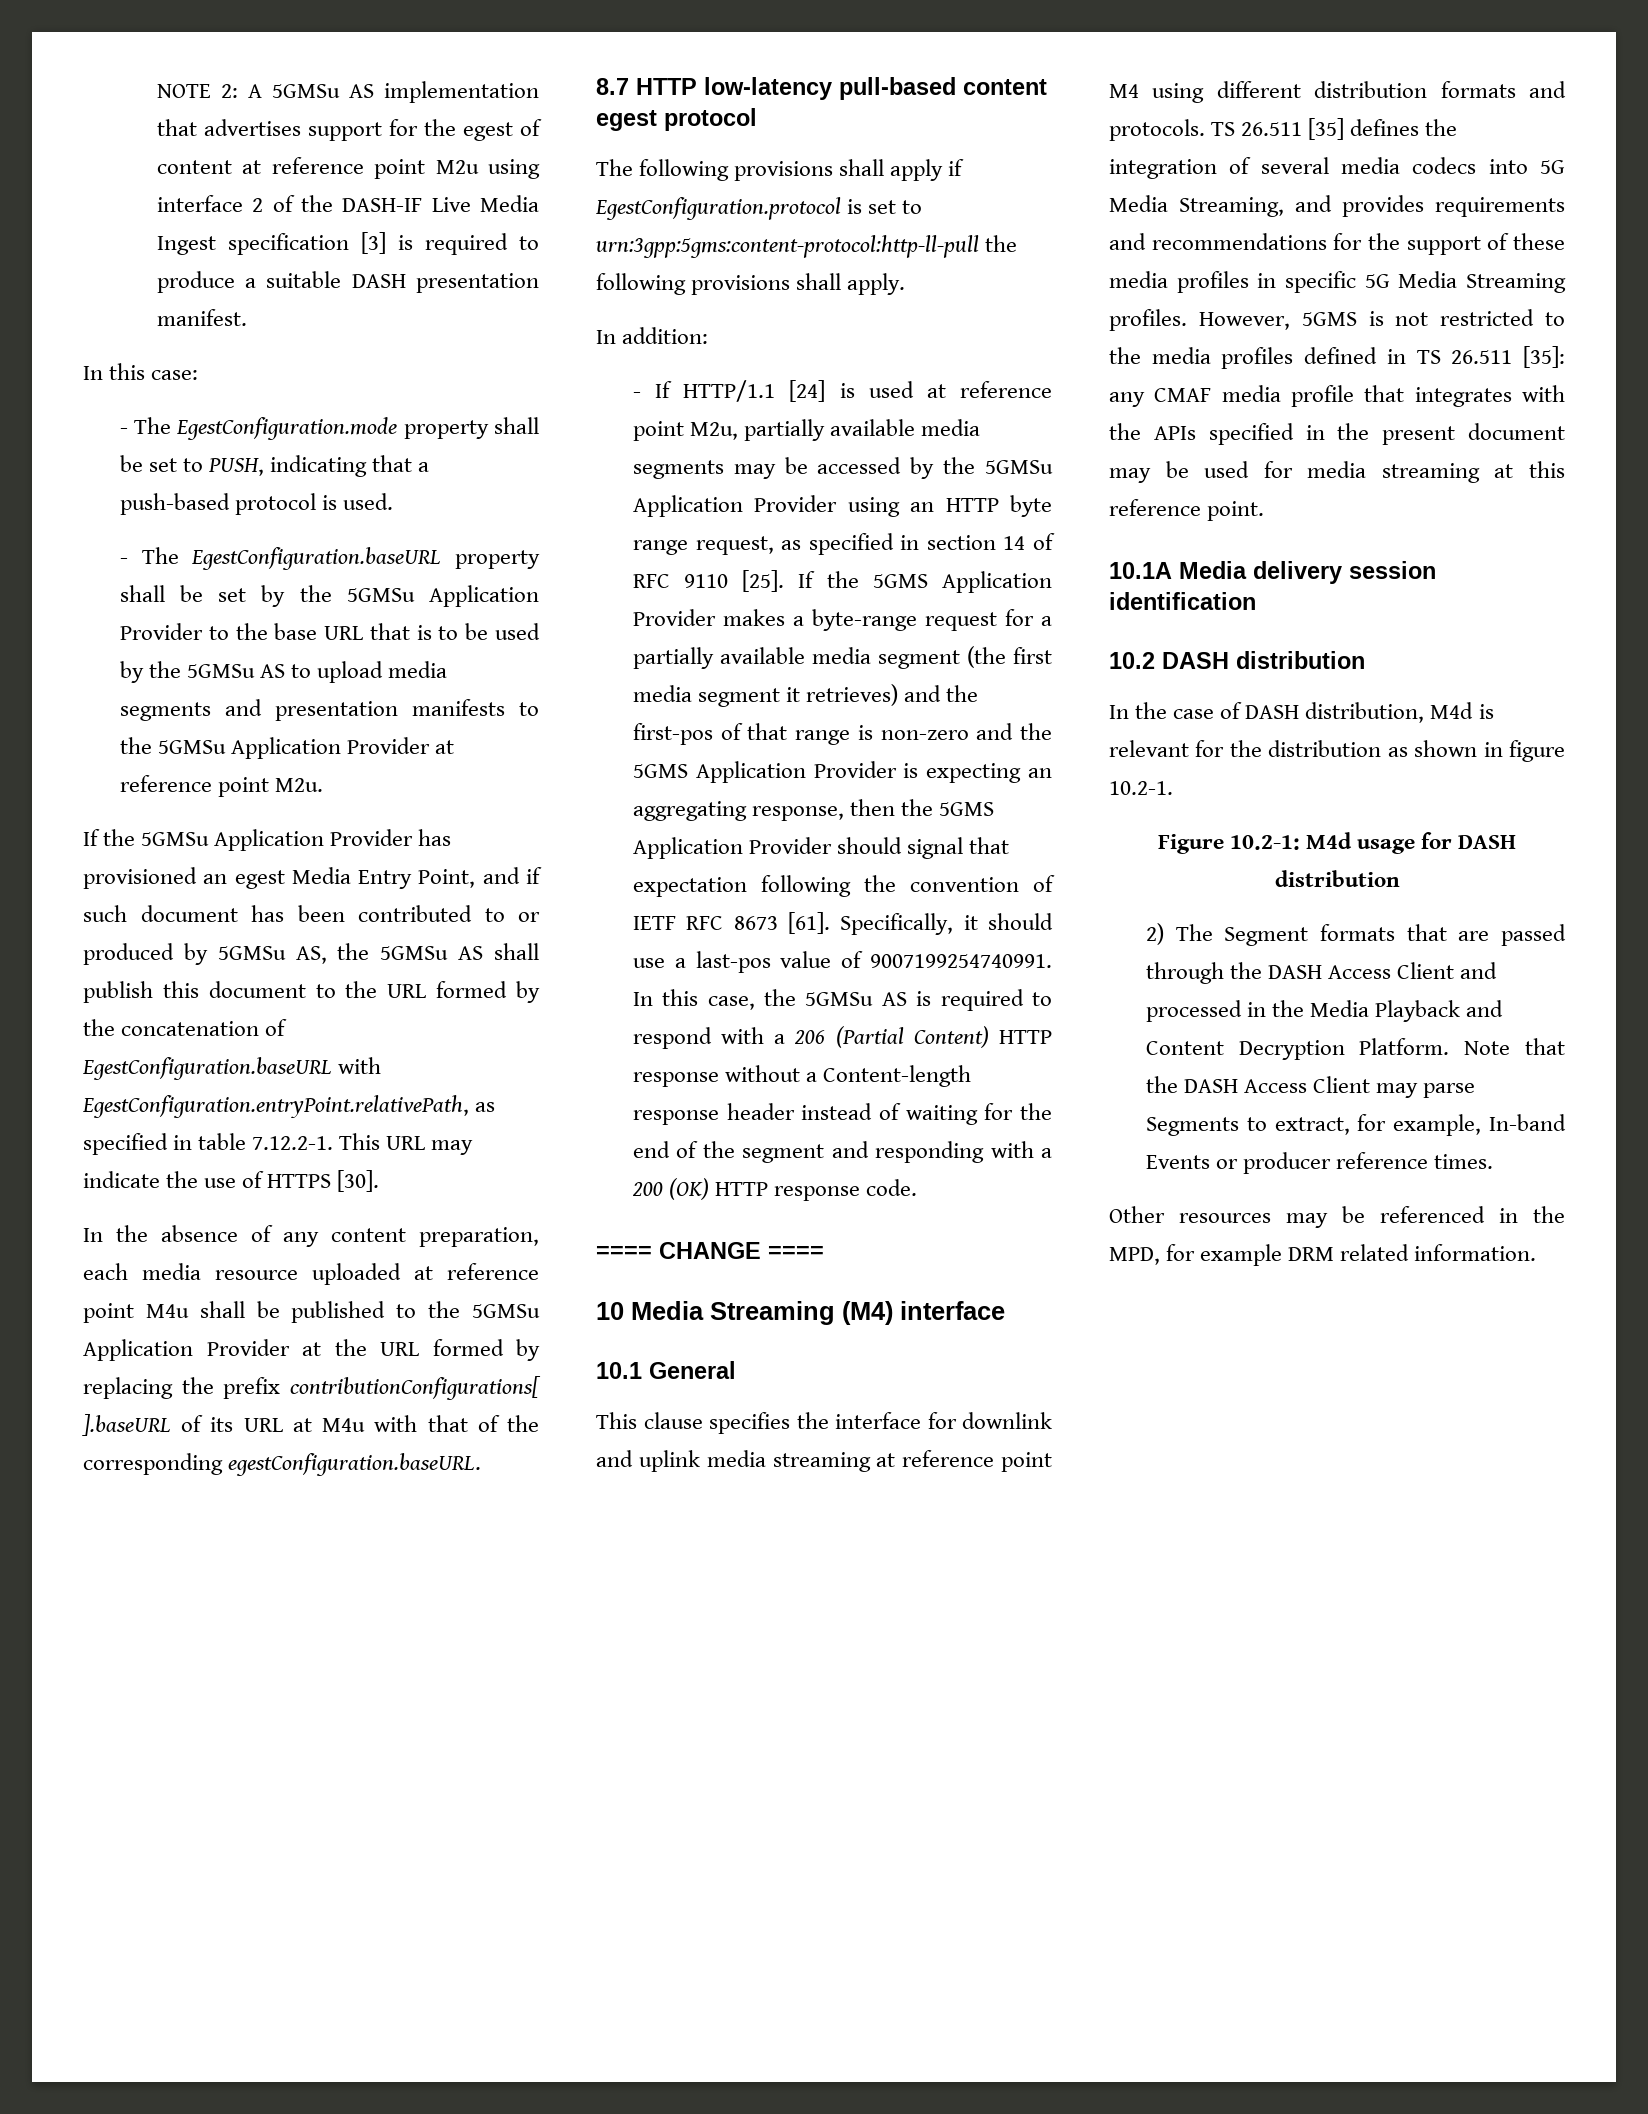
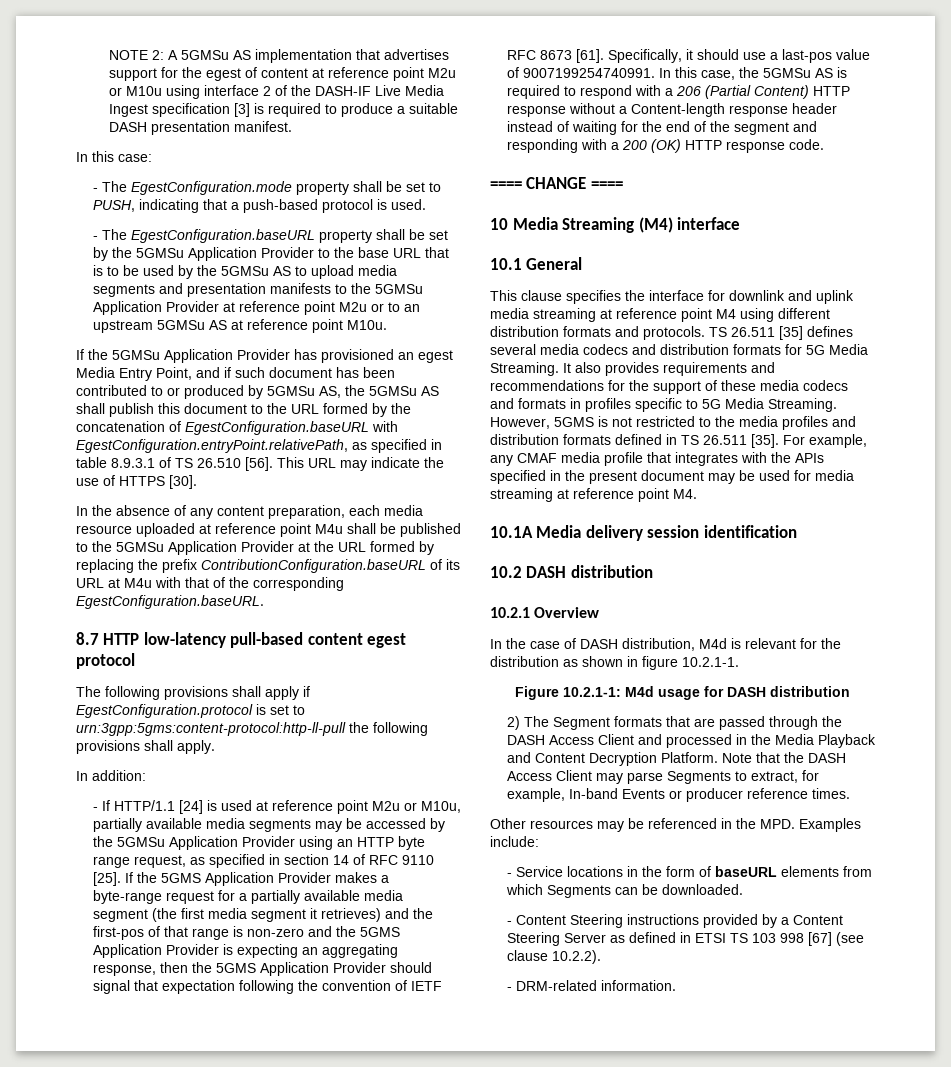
- NOTE 2: A 5GMSu AS implementation that advertises support for the egest of content at reference point M2u using interface 2 of the DASH-IF Live Media Ingest specification [3] is required to produce a suitable DASH presentation manifest.
+ NOTE 2: A 5GMSu AS implementation that advertises support for the egest of content at reference point M2u or M10u using interface 2 of the DASH-IF Live Media Ingest specification [3] is required to produce a suitable DASH presentation manifest.
- - The EgestConfiguration.baseURL property shall be set by the 5GMSu Application Provider to the base URL that is to be used by the 5GMSu AS to upload media segments and presentation manifests to the 5GMSu Application Provider at reference point M2u.
+ - The EgestConfiguration.baseURL property shall be set by the 5GMSu Application Provider to the base URL that is to be used by the 5GMSu AS to upload media segments and presentation manifests to the 5GMSu Application Provider at reference point M2u or to an upstream 5GMSu AS at reference point M10u.
- If the 5GMSu Application Provider has provisioned an egest Media Entry Point, and if such document has been contributed to or produced by 5GMSu AS, the 5GMSu AS shall publish this document to the URL formed by the concatenation of EgestConfiguration.baseURL with EgestConfiguration.entryPoint.relativePath, as specified in table 7.12.2-1. This URL may indicate the use of HTTPS [30].
+ If the 5GMSu Application Provider has provisioned an egest Media Entry Point, and if such document has been contributed to or produced by 5GMSu AS, the 5GMSu AS shall publish this document to the URL formed by the concatenation of EgestConfiguration.baseURL with EgestConfiguration.entryPoint.relativePath, as specified in table 8.9.3.1 of TS 26.510 [56]. This URL may indicate the use of HTTPS [30].
- In the absence of any content preparation, each media resource uploaded at reference point M4u shall be published to the 5GMSu Application Provider at the URL formed by replacing the prefix contributionConfigurations[ ].baseURL of its URL at M4u with that of the corresponding egestConfiguration.baseURL.
+ In the absence of any content preparation, each media resource uploaded at reference point M4u shall be published to the 5GMSu Application Provider at the URL formed by replacing the prefix ContributionConfiguration.baseURL of its URL at M4u with that of the corresponding EgestConfiguration.baseURL.
- - If HTTP/1.1 [24] is used at reference point M2u, partially available media segments may be accessed by the 5GMSu Application Provider using an HTTP byte range request, as specified in section 14 of RFC 9110 [25].
+ - If HTTP/1.1 [24] is used at reference point M2u or M10u, partially available media segments may be accessed by the 5GMSu Application Provider using an HTTP byte range request, as specified in section 14 of RFC 9110 [25].
- TS 26.511 [35] defines the integration of several media codecs into 5G Media Streaming, and provides requirements and recommendations for the support of these media profiles in specific 5G Media Streaming profiles.
+ TS 26.511 [35] defines several media codecs and distribution formats for 5G Media Streaming. It also provides requirements and recommendations for the support of these media codecs and formats in profiles specific to 5G Media Streaming.
- However, 5GMS is not restricted to the media profiles defined in TS 26.511 [35]: any CMAF media profile that integrates with the APIs specified in the present document may be used for media streaming at this reference point.
+ However, 5GMS is not restricted to the media profiles and distribution formats defined in TS 26.511 [35]. For example, any CMAF media profile that integrates with the APIs specified in the present document may be used for media streaming at reference point M4.
+ 10.2.1 Overview
- In the case of DASH distribution, M4d is relevant for the distribution as shown in figure 10.2-1.
+ In the case of DASH distribution, M4d is relevant for the distribution as shown in figure 10.2.1-1.
- Figure 10.2-1: M4d usage for DASH distribution
+ Figure 10.2.1-1: M4d usage for DASH distribution
- Other resources may be referenced in the MPD, for example DRM related information.
+ Other resources may be referenced in the MPD. Examples include:
+ - Service locations in the form of baseURL elements from which Segments can be downloaded.
+ - Content Steering instructions provided by a Content Steering Server as defined in ETSI TS 103 998 [67] (see clause 10.2.2).
+ - DRM-related information.

